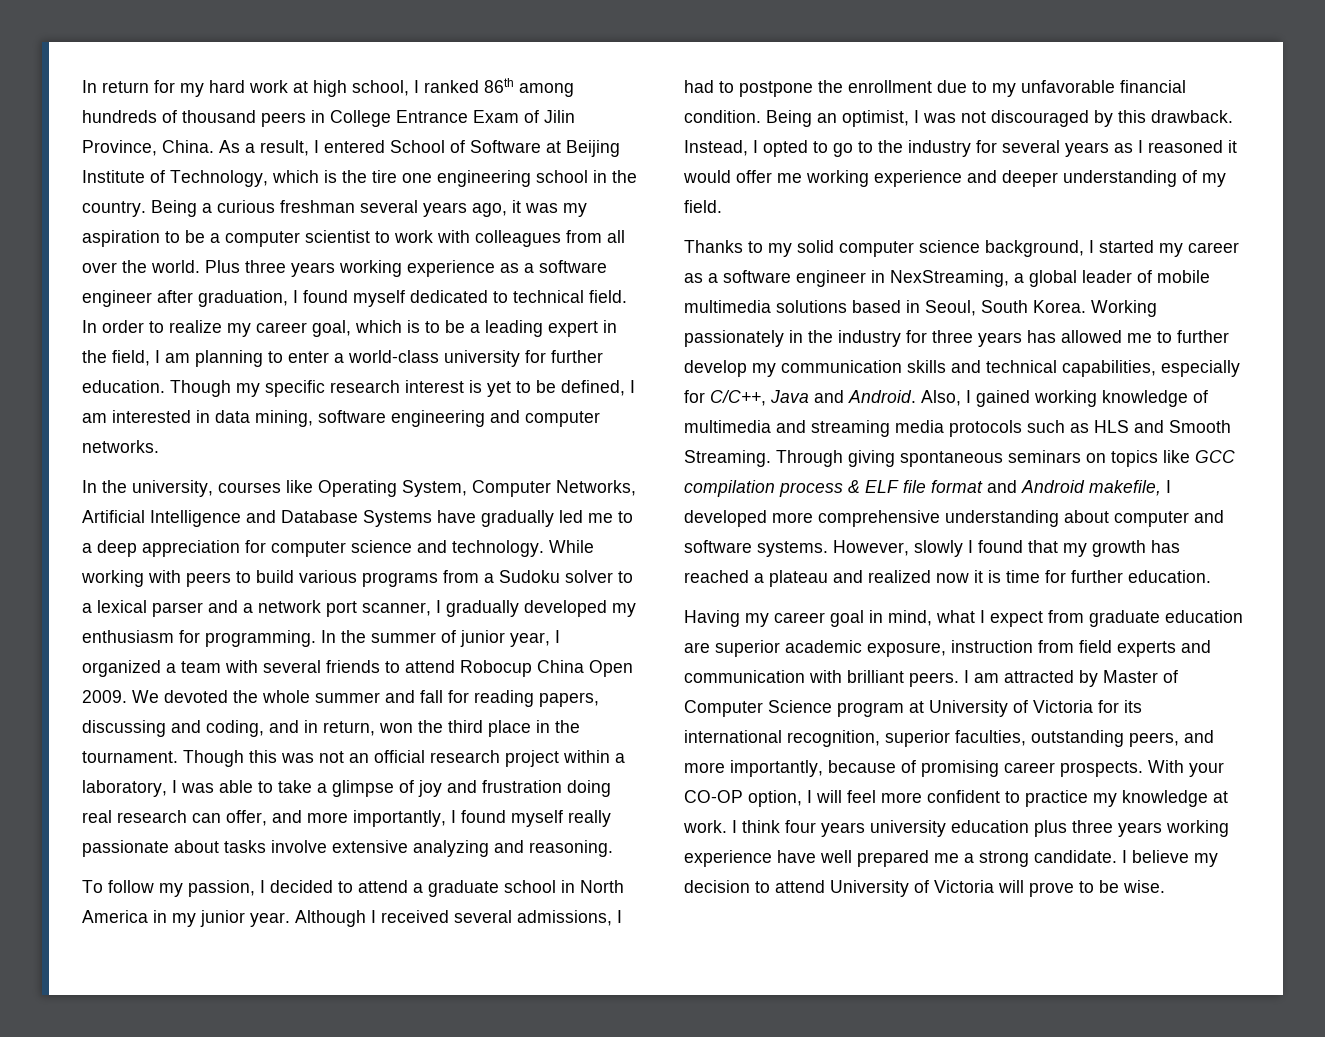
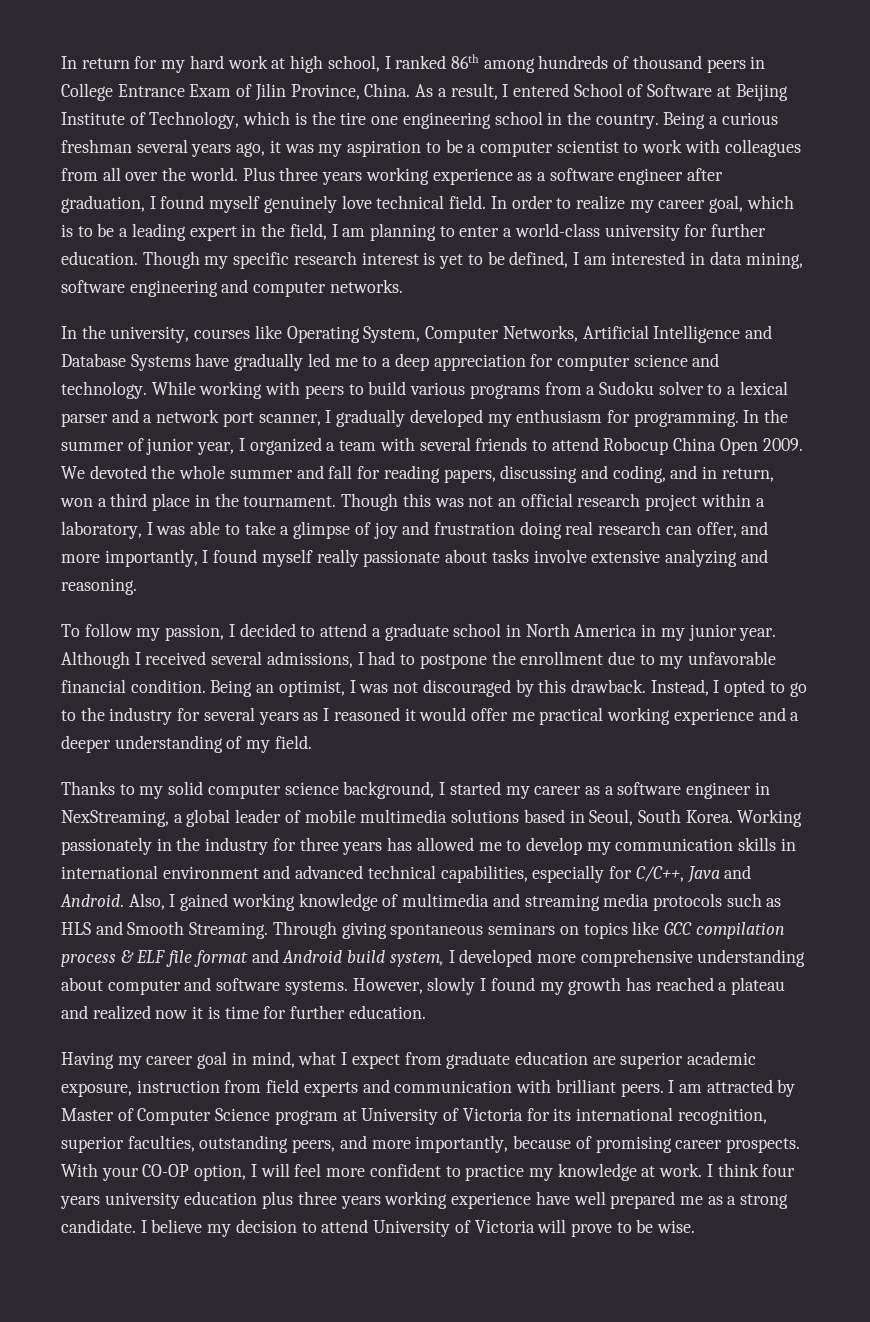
- Plus three years working experience as a software engineer after graduation, I found myself dedicated to technical field.
+ Plus three years working experience as a software engineer after graduation, I found myself genuinely love technical field.
- We devoted the whole summer and fall for reading papers, discussing and coding, and in return, won the third place in the tournament.
+ We devoted the whole summer and fall for reading papers, discussing and coding, and in return, won a third place in the tournament.
- Instead, I opted to go to the industry for several years as I reasoned it would offer me working experience and deeper understanding of my field.
+ Instead, I opted to go to the industry for several years as I reasoned it would offer me practical working experience and a deeper understanding of my field.
- Working passionately in the industry for three years has allowed me to further develop my communication skills and technical capabilities, especially for C/C++, Java and Android.
+ Working passionately in the industry for three years has allowed me to develop my communication skills in international environment and advanced technical capabilities, especially for C/C++, Java and Android.
- Through giving spontaneous seminars on topics like GCC compilation process & ELF file format and Android makefile, I developed more comprehensive understanding about computer and software systems.
+ Through giving spontaneous seminars on topics like GCC compilation process & ELF file format and Android build system, I developed more comprehensive understanding about computer and software systems.
- However, slowly I found that my growth has reached a plateau and realized now it is time for further education.
+ However, slowly I found my growth has reached a plateau and realized now it is time for further education.
- I think four years university education plus three years working experience have well prepared me a strong candidate.
+ I think four years university education plus three years working experience have well prepared me as a strong candidate.

